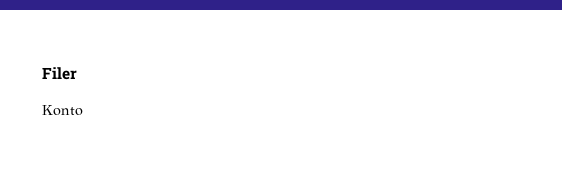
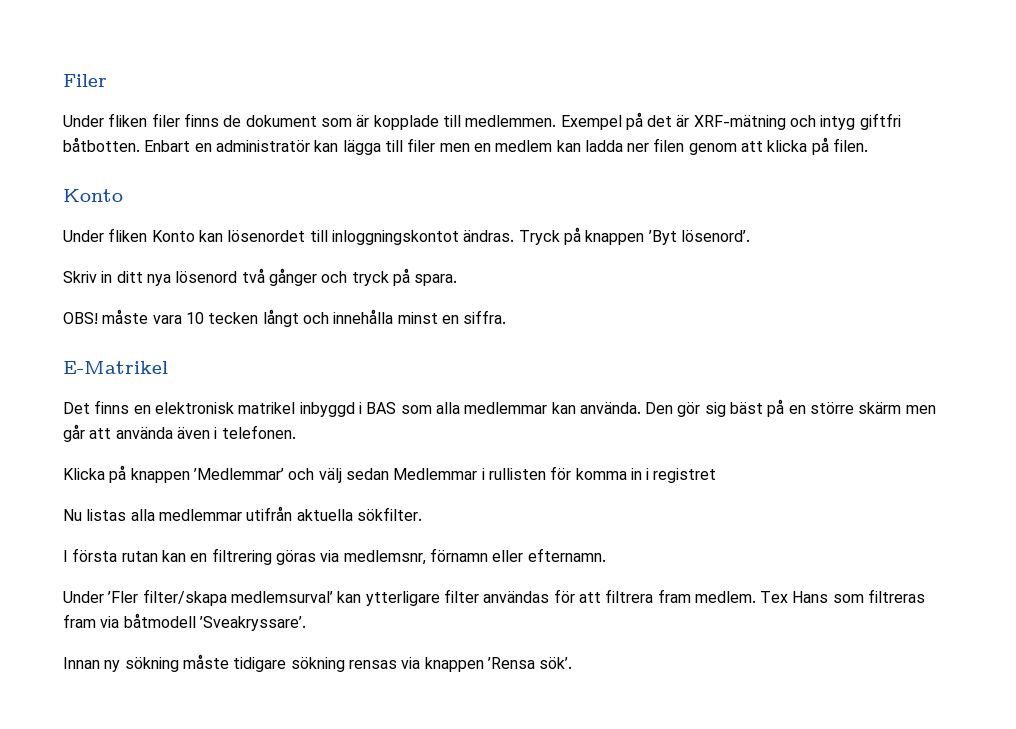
+ Under fliken filer finns de dokument som är kopplade till medlemmen. Exempel på det är XRF-mätning och intyg giftfri båtbotten. Enbart en administratör kan lägga till filer men en medlem kan ladda ner filen genom att klicka på filen.
  Konto
+ Under fliken Konto kan lösenordet till inloggningskontot ändras. Tryck på knappen ’Byt lösenord’.
+ Skriv in ditt nya lösenord två gånger och tryck på spara.
+ OBS! måste vara 10 tecken långt och innehålla minst en siffra.
+ E-Matrikel
+ Det finns en elektronisk matrikel inbyggd i BAS som alla medlemmar kan använda. Den gör sig bäst på en större skärm men går att använda även i telefonen.
+ Klicka på knappen ’Medlemmar’ och välj sedan Medlemmar i rullisten för komma in i registret
+ Nu listas alla medlemmar utifrån aktuella sökfilter.
+ I första rutan kan en filtrering göras via medlemsnr, förnamn eller efternamn.
+ Under ’Fler filter/skapa medlemsurval’ kan ytterligare filter användas för att filtrera fram medlem. Tex Hans som filtreras fram via båtmodell ’Sveakryssare’.
+ Innan ny sökning måste tidigare sökning rensas via knappen ’Rensa sök’.

